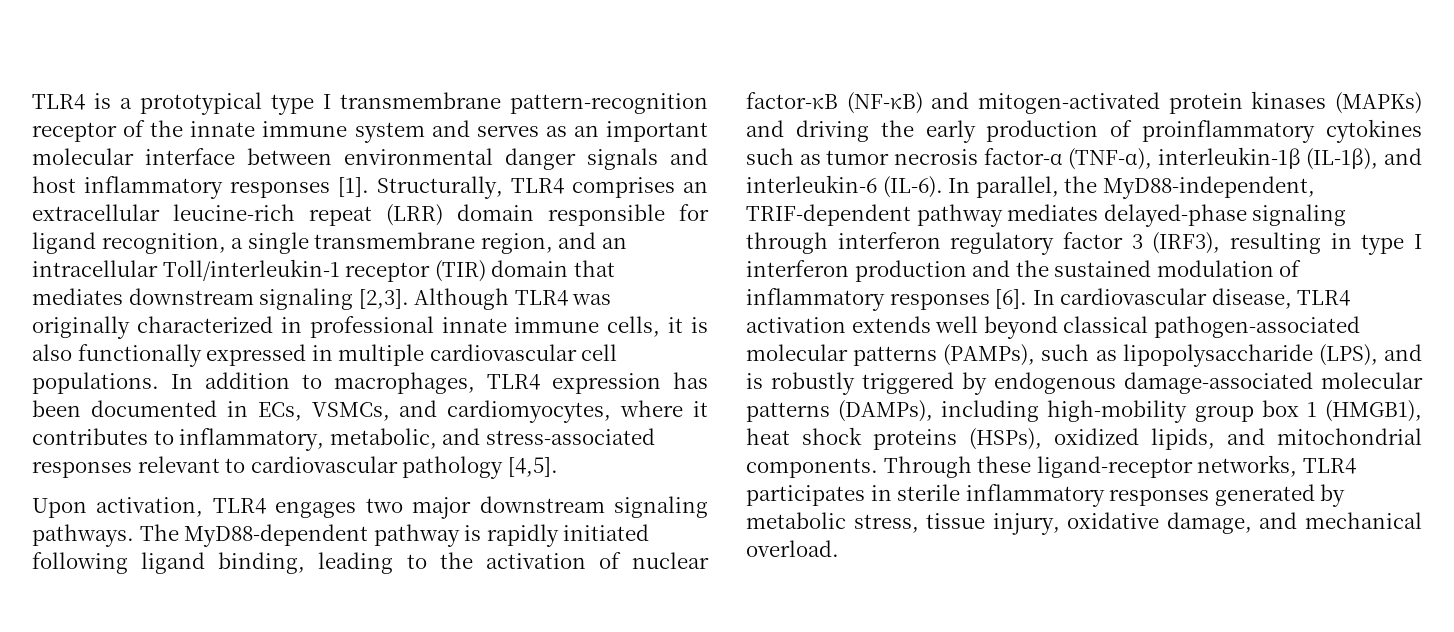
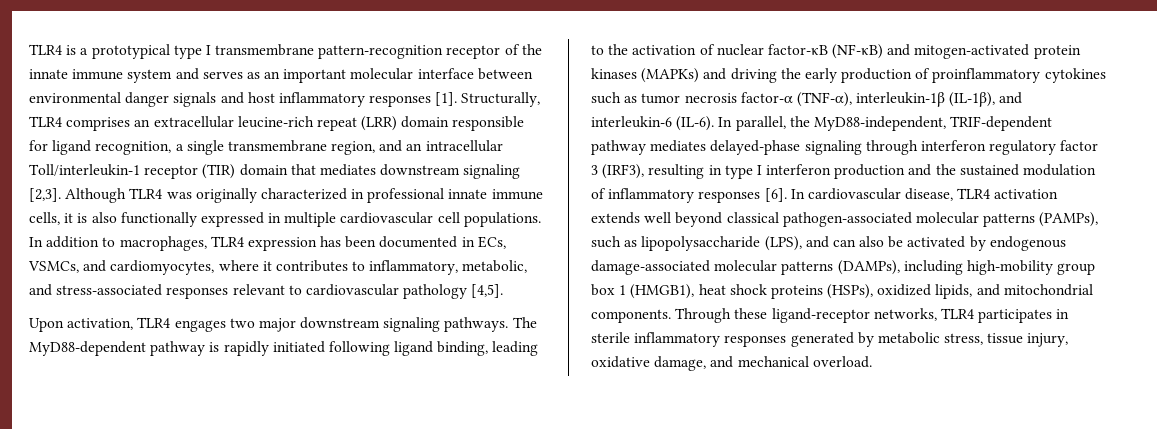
- In cardiovascular disease, TLR4 activation extends well beyond classical pathogen-associated molecular patterns (PAMPs), such as lipopolysaccharide (LPS), and is robustly triggered by endogenous damage-associated molecular patterns (DAMPs), including high-mobility group box 1 (HMGB1), heat shock proteins (HSPs), oxidized lipids, and mitochondrial components.
+ In cardiovascular disease, TLR4 activation extends well beyond classical pathogen-associated molecular patterns (PAMPs), such as lipopolysaccharide (LPS), and can also be activated by endogenous damage-associated molecular patterns (DAMPs), including high-mobility group box 1 (HMGB1), heat shock proteins (HSPs), oxidized lipids, and mitochondrial components.

